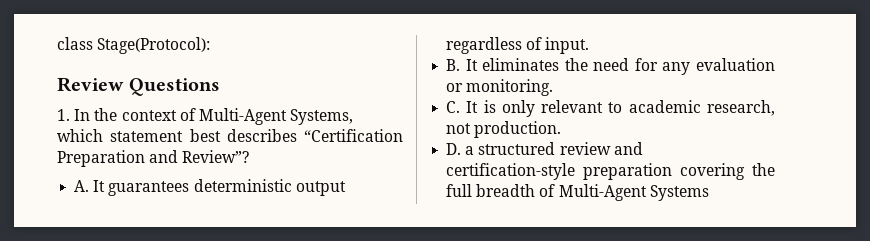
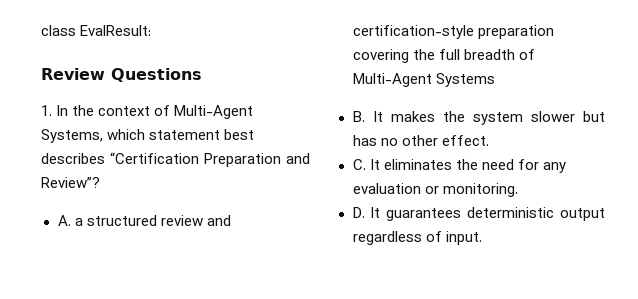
- class Stage(Protocol):
+ class EvalResult:
- A. It guarantees deterministic output regardless of input.
- B. It eliminates the need for any evaluation or monitoring.
- C. It is only relevant to academic research, not production.
- D. a structured review and certification-style preparation covering the full breadth of Multi-Agent Systems
+ A. a structured review and certification-style preparation covering the full breadth of Multi-Agent Systems
+ B. It makes the system slower but has no other effect.
+ C. It eliminates the need for any evaluation or monitoring.
+ D. It guarantees deterministic output regardless of input.

